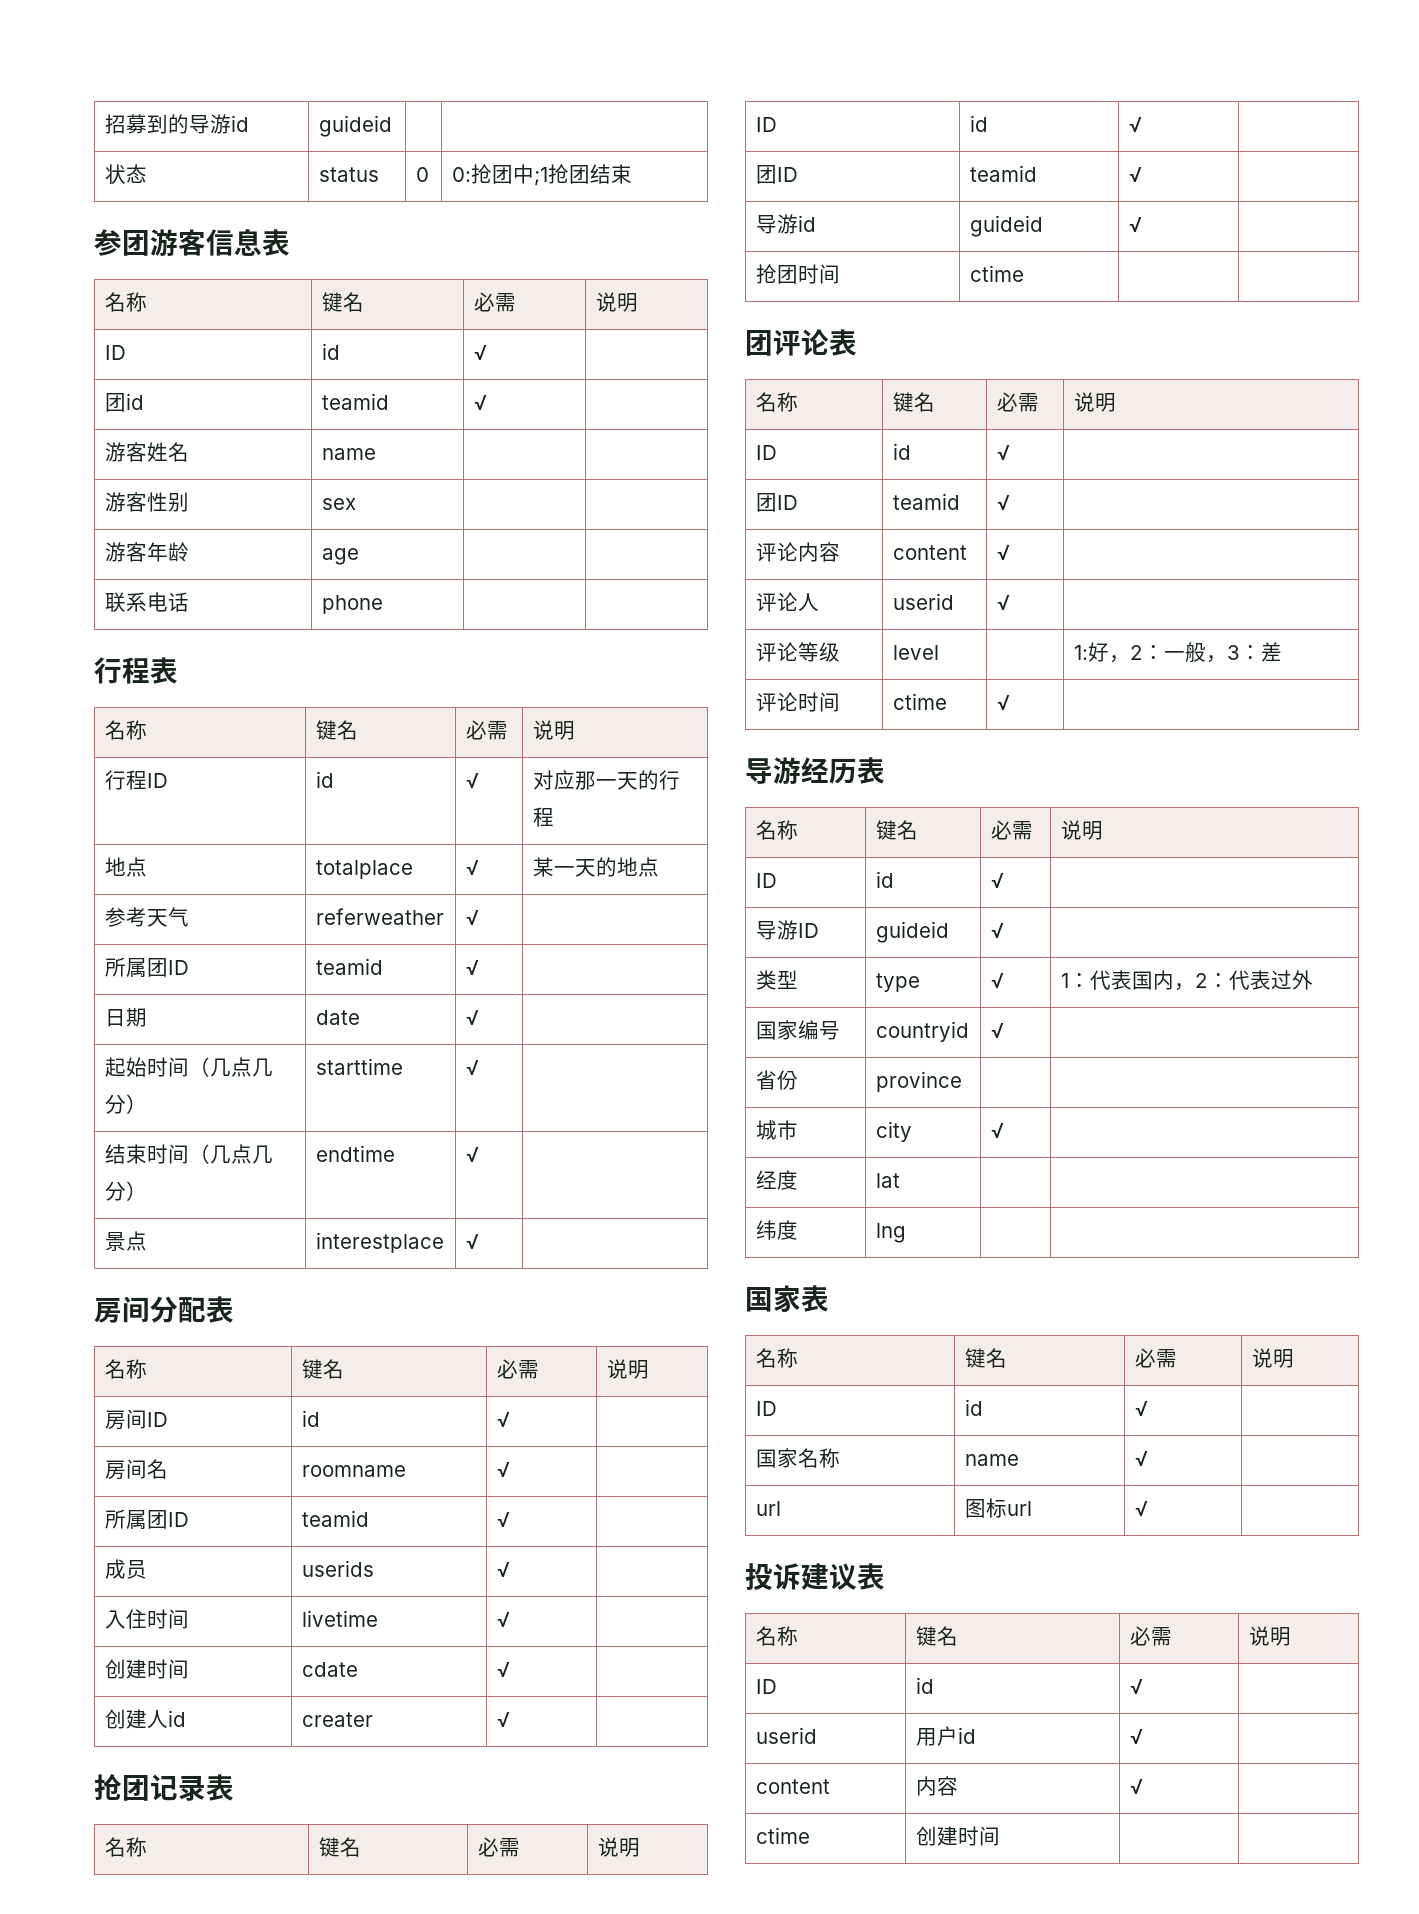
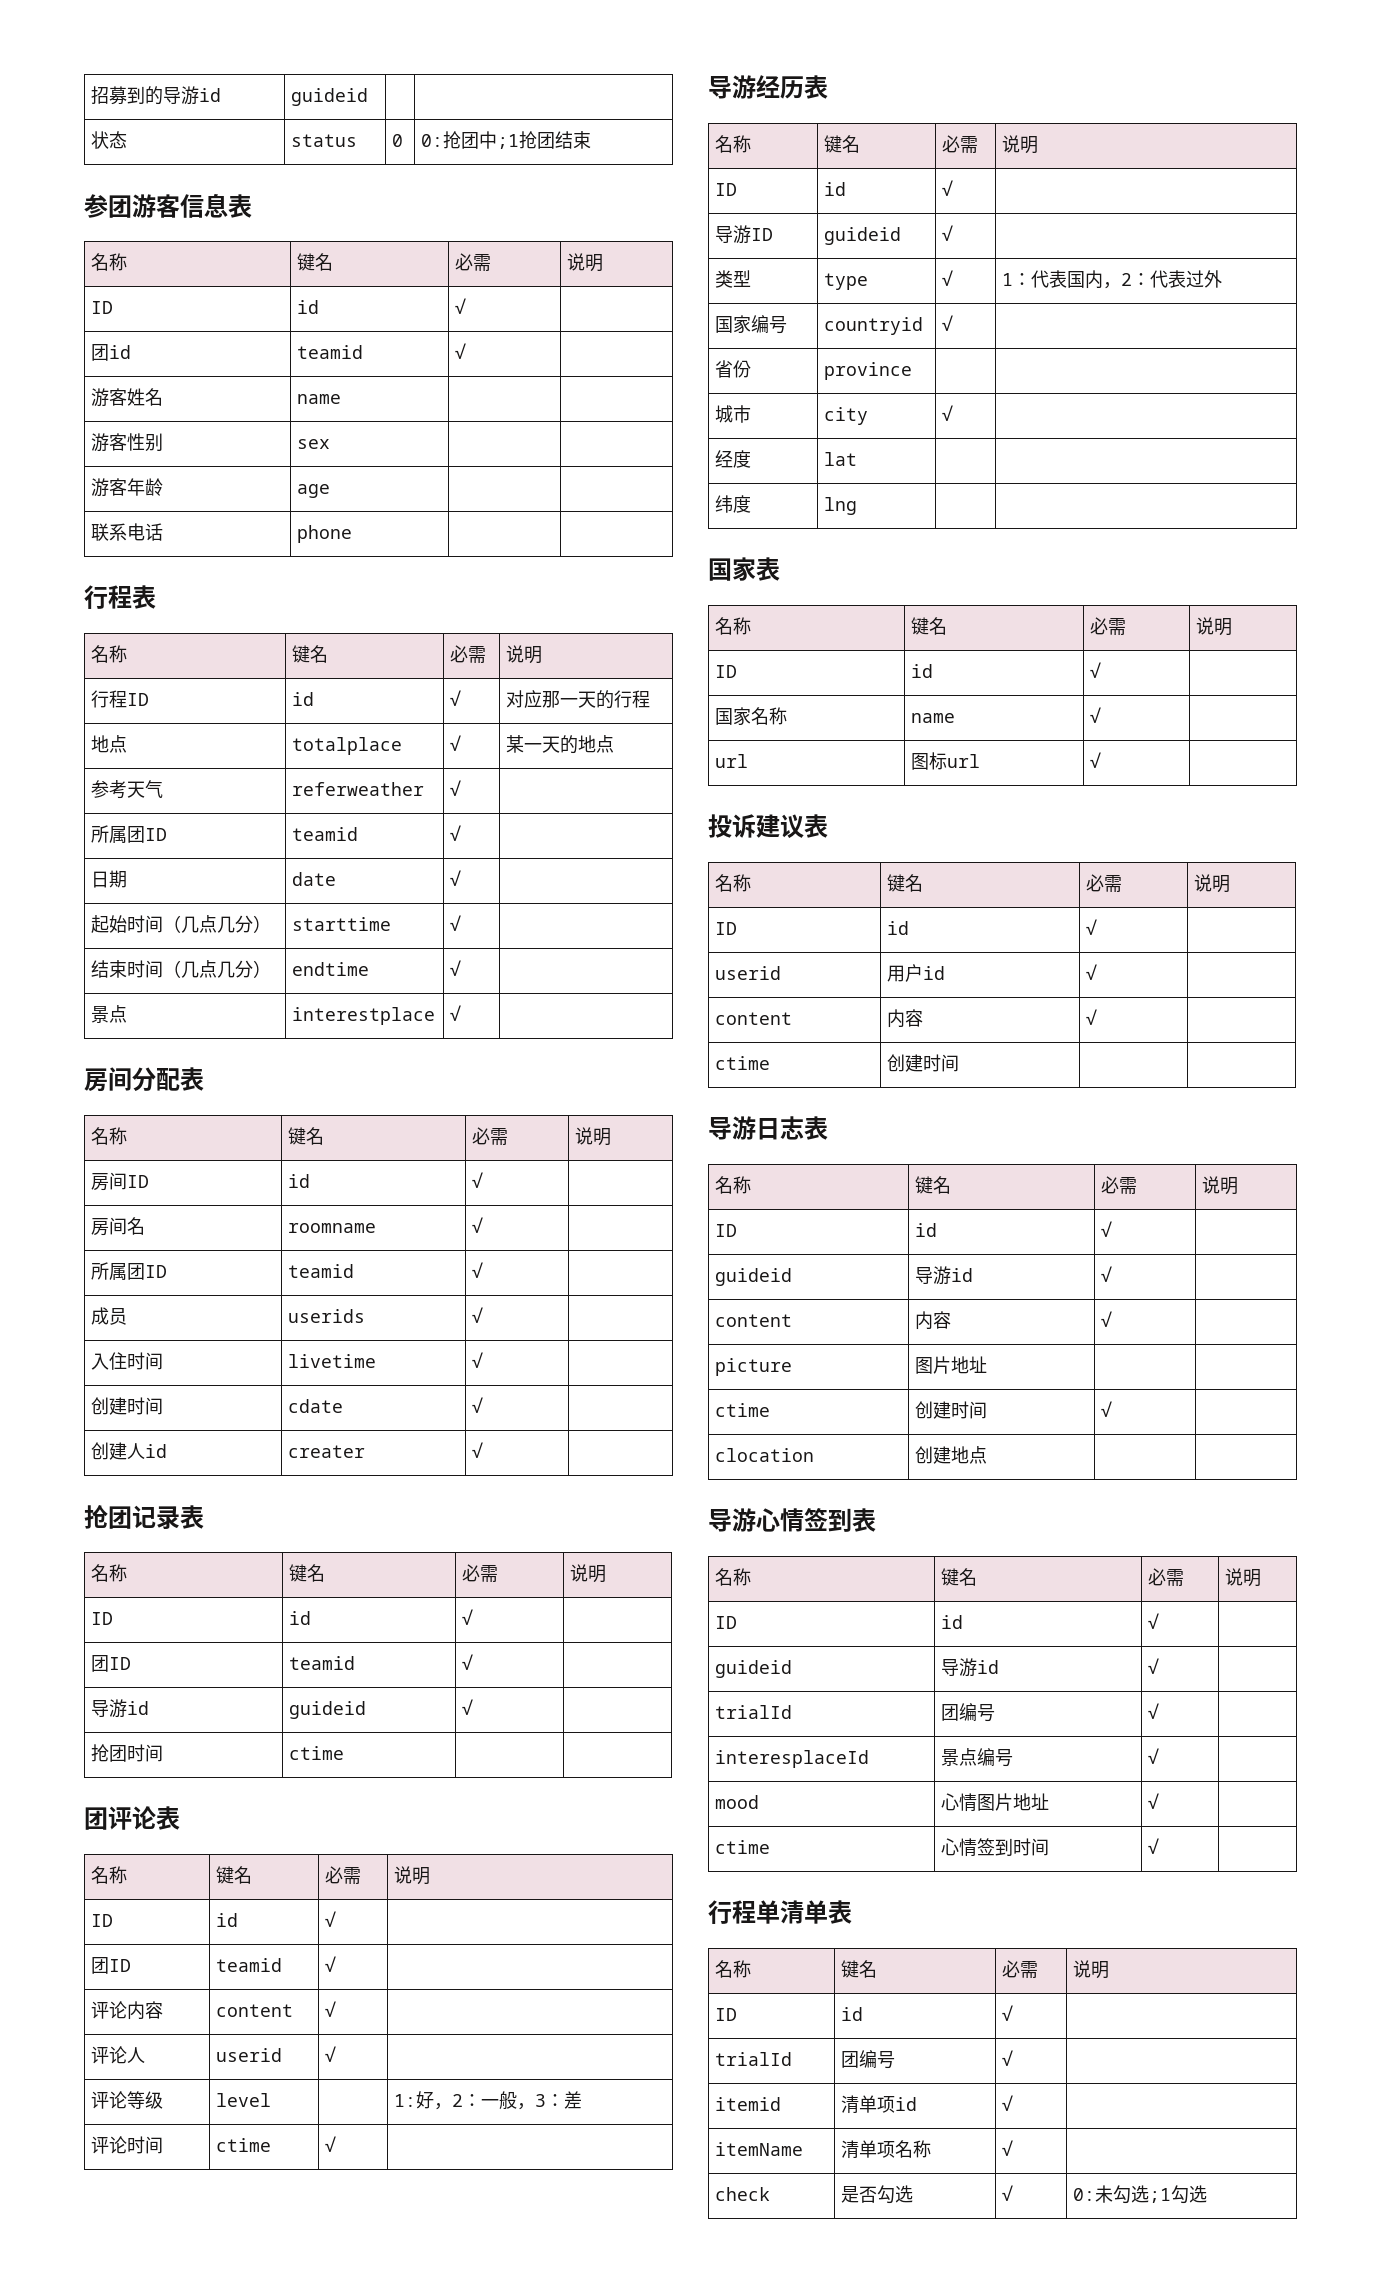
+ 导游日志表
+ 名称 | 键名 | 必需 | 说明
+ ID | id | √ |
+ guideid | 导游id | √ |
+ content | 内容 | √ |
+ picture | 图片地址 | |
+ ctime | 创建时间 | √ |
+ clocation | 创建地点 | |
+ 导游心情签到表
+ 名称 | 键名 | 必需 | 说明
+ ID | id | √ |
+ guideid | 导游id | √ |
+ trialId | 团编号 | √ |
+ interesplaceId | 景点编号 | √ |
+ mood | 心情图片地址 | √ |
+ ctime | 心情签到时间 | √ |
+ 行程单清单表
+ 名称 | 键名 | 必需 | 说明
+ ID | id | √ |
+ trialId | 团编号 | √ |
+ itemid | 清单项id | √ |
+ itemName | 清单项名称 | √ |
+ check | 是否勾选 | √ | 0:未勾选;1勾选

